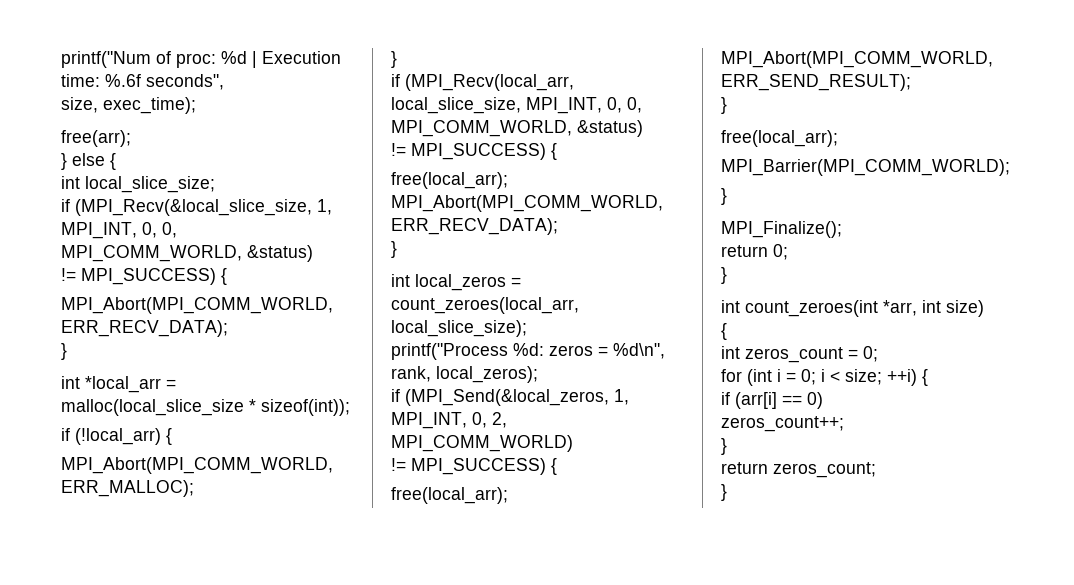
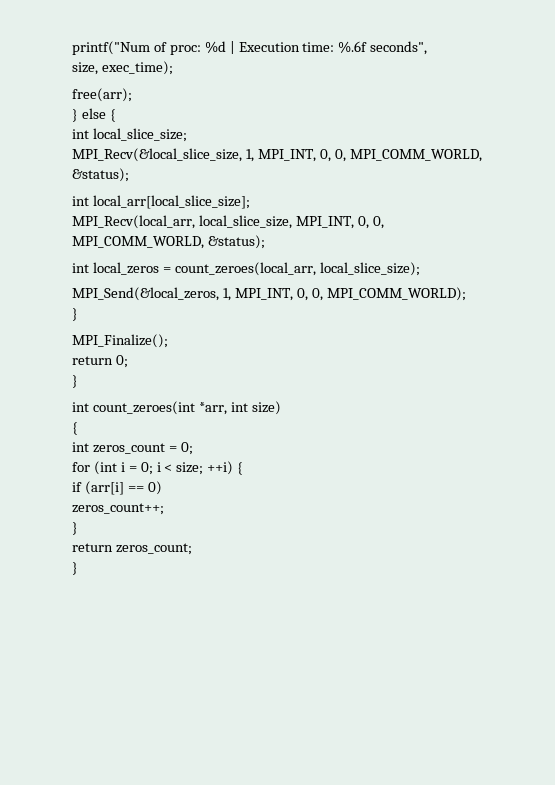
- if (MPI_Recv(&local_slice_size, 1, MPI_INT, 0, 0, MPI_COMM_WORLD, &status)
- != MPI_SUCCESS) {
- MPI_Abort(MPI_COMM_WORLD, ERR_RECV_DATA);
- }
- int *local_arr = malloc(local_slice_size * sizeof(int));
- if (!local_arr) {
- MPI_Abort(MPI_COMM_WORLD, ERR_MALLOC);
- }
- if (MPI_Recv(local_arr, local_slice_size, MPI_INT, 0, 0, MPI_COMM_WORLD, &status)
- != MPI_SUCCESS) {
- free(local_arr); MPI_Abort(MPI_COMM_WORLD, ERR_RECV_DATA);
- }
+ MPI_Recv(&local_slice_size, 1, MPI_INT, 0, 0, MPI_COMM_WORLD, &status);
+ int local_arr[local_slice_size];
+ MPI_Recv(local_arr, local_slice_size, MPI_INT, 0, 0, MPI_COMM_WORLD, &status);
- printf("Process %d: zeros = %d\n", rank, local_zeros);
- if (MPI_Send(&local_zeros, 1, MPI_INT, 0, 2, MPI_COMM_WORLD)
- != MPI_SUCCESS) {
- free(local_arr); MPI_Abort(MPI_COMM_WORLD, ERR_SEND_RESULT);
- }
- free(local_arr);
- MPI_Barrier(MPI_COMM_WORLD);
+ MPI_Send(&local_zeros, 1, MPI_INT, 0, 0, MPI_COMM_WORLD);

